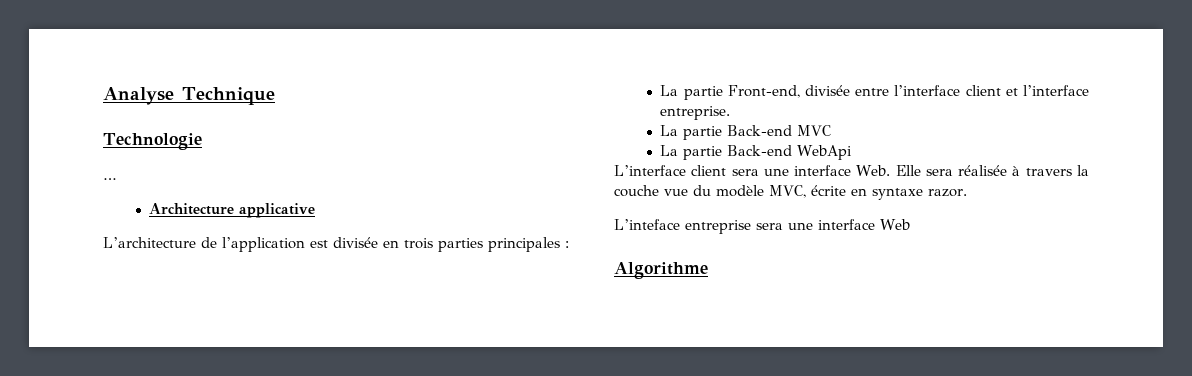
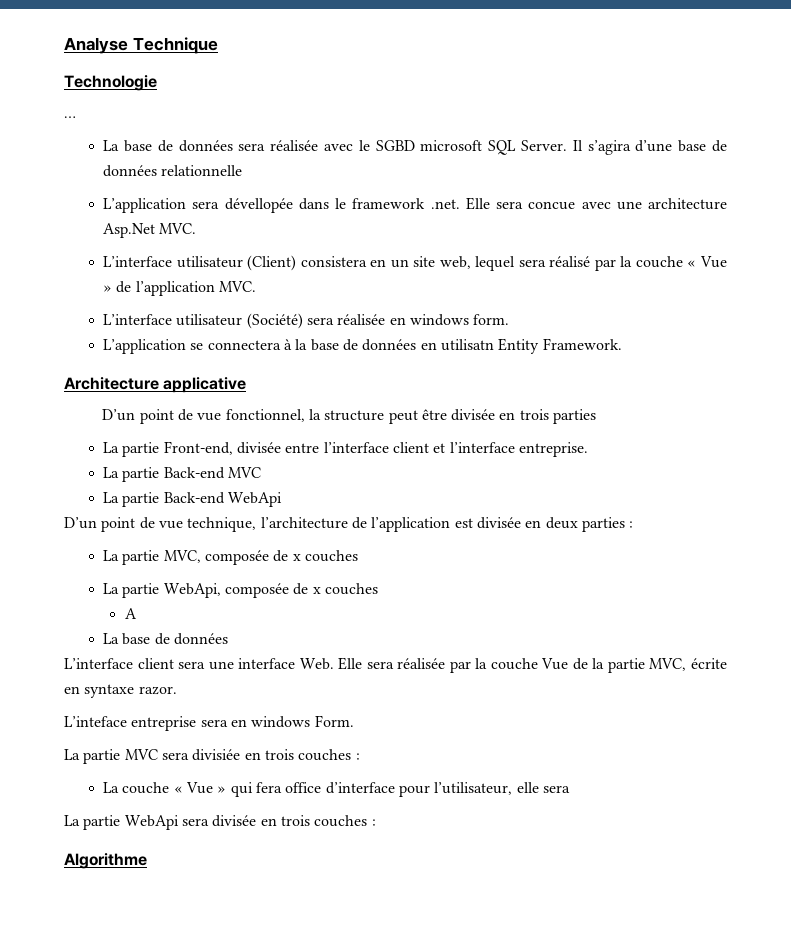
+ La base de données sera réalisée avec le SGBD microsoft SQL Server. Il s’agira d’une base de données relationnelle
+ L’application sera dévellopée dans le framework .net. Elle sera concue avec une architecture Asp.Net MVC.
+ L’interface utilisateur (Client) consistera en un site web, lequel sera réalisé par la couche « Vue » de l’application MVC.
+ L’interface utilisateur (Société) sera réalisée en windows form.
+ L’application se connectera à la base de données en utilisatn Entity Framework.
  Architecture applicative
- L’architecture de l’application est divisée en trois parties principales :
+ D’un point de vue fonctionnel, la structure peut être divisée en trois parties
+ D’un point de vue technique, l’architecture de l’application est divisée en deux parties :
+ La partie MVC, composée de x couches
+ La partie WebApi, composée de x couches
+ A
+ La base de données
- L’interface client sera une interface Web. Elle sera réalisée à travers la couche vue du modèle MVC, écrite en syntaxe razor.
+ L’interface client sera une interface Web. Elle sera réalisée par la couche Vue de la partie MVC, écrite en syntaxe razor.
- L’inteface entreprise sera une interface Web
+ L’inteface entreprise sera en windows Form.
+ La partie MVC sera divisiée en trois couches :
+ La couche « Vue » qui fera office d’interface pour l’utilisateur, elle sera
+ La partie WebApi sera divisée en trois couches :

